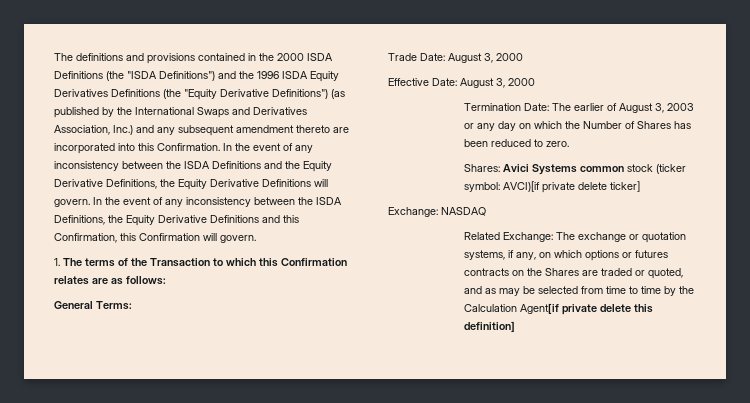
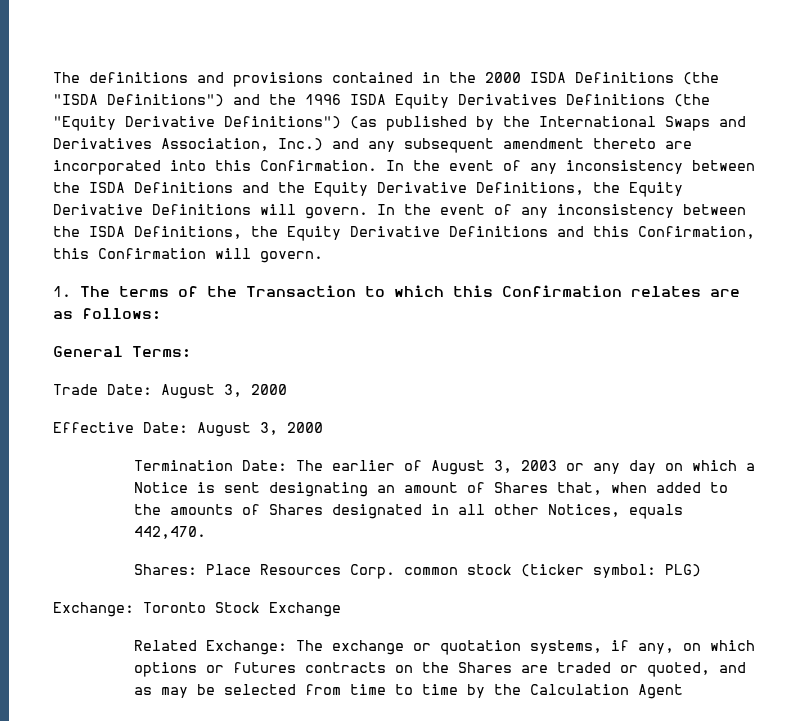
- Termination Date: The earlier of August 3, 2003 or any day on which the Number of Shares has been reduced to zero.
- Shares: Avici Systems common stock (ticker symbol: AVCI)[if private delete ticker]
- Exchange: NASDAQ
+ Termination Date: The earlier of August 3, 2003 or any day on which a Notice is sent designating an amount of Shares that, when added to the amounts of Shares designated in all other Notices, equals 442,470.
+ Shares: Place Resources Corp. common stock (ticker symbol: PLG)
+ Exchange: Toronto Stock Exchange
- Related Exchange: The exchange or quotation systems, if any, on which options or futures contracts on the Shares are traded or quoted, and as may be selected from time to time by the Calculation Agent[if private delete this definition]
+ Related Exchange: The exchange or quotation systems, if any, on which options or futures contracts on the Shares are traded or quoted, and as may be selected from time to time by the Calculation Agent

